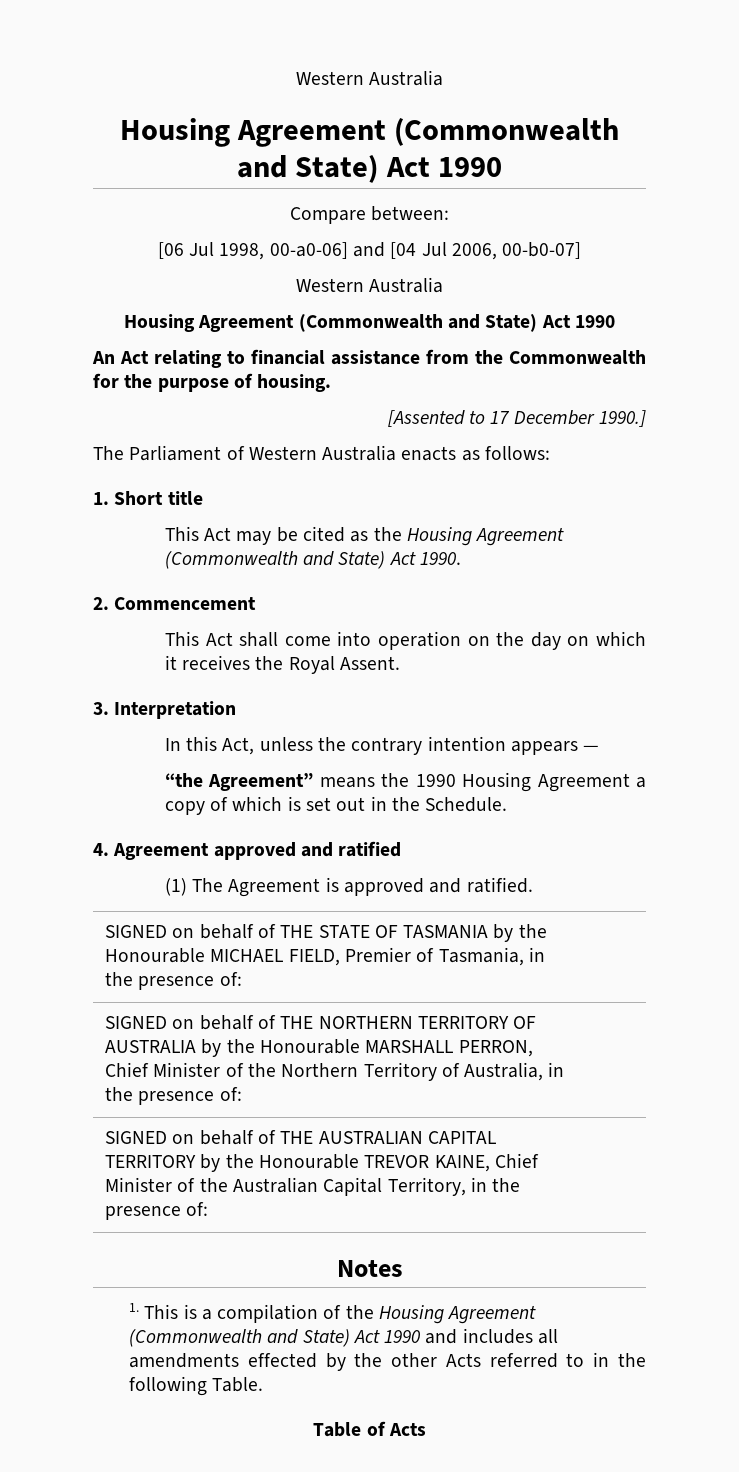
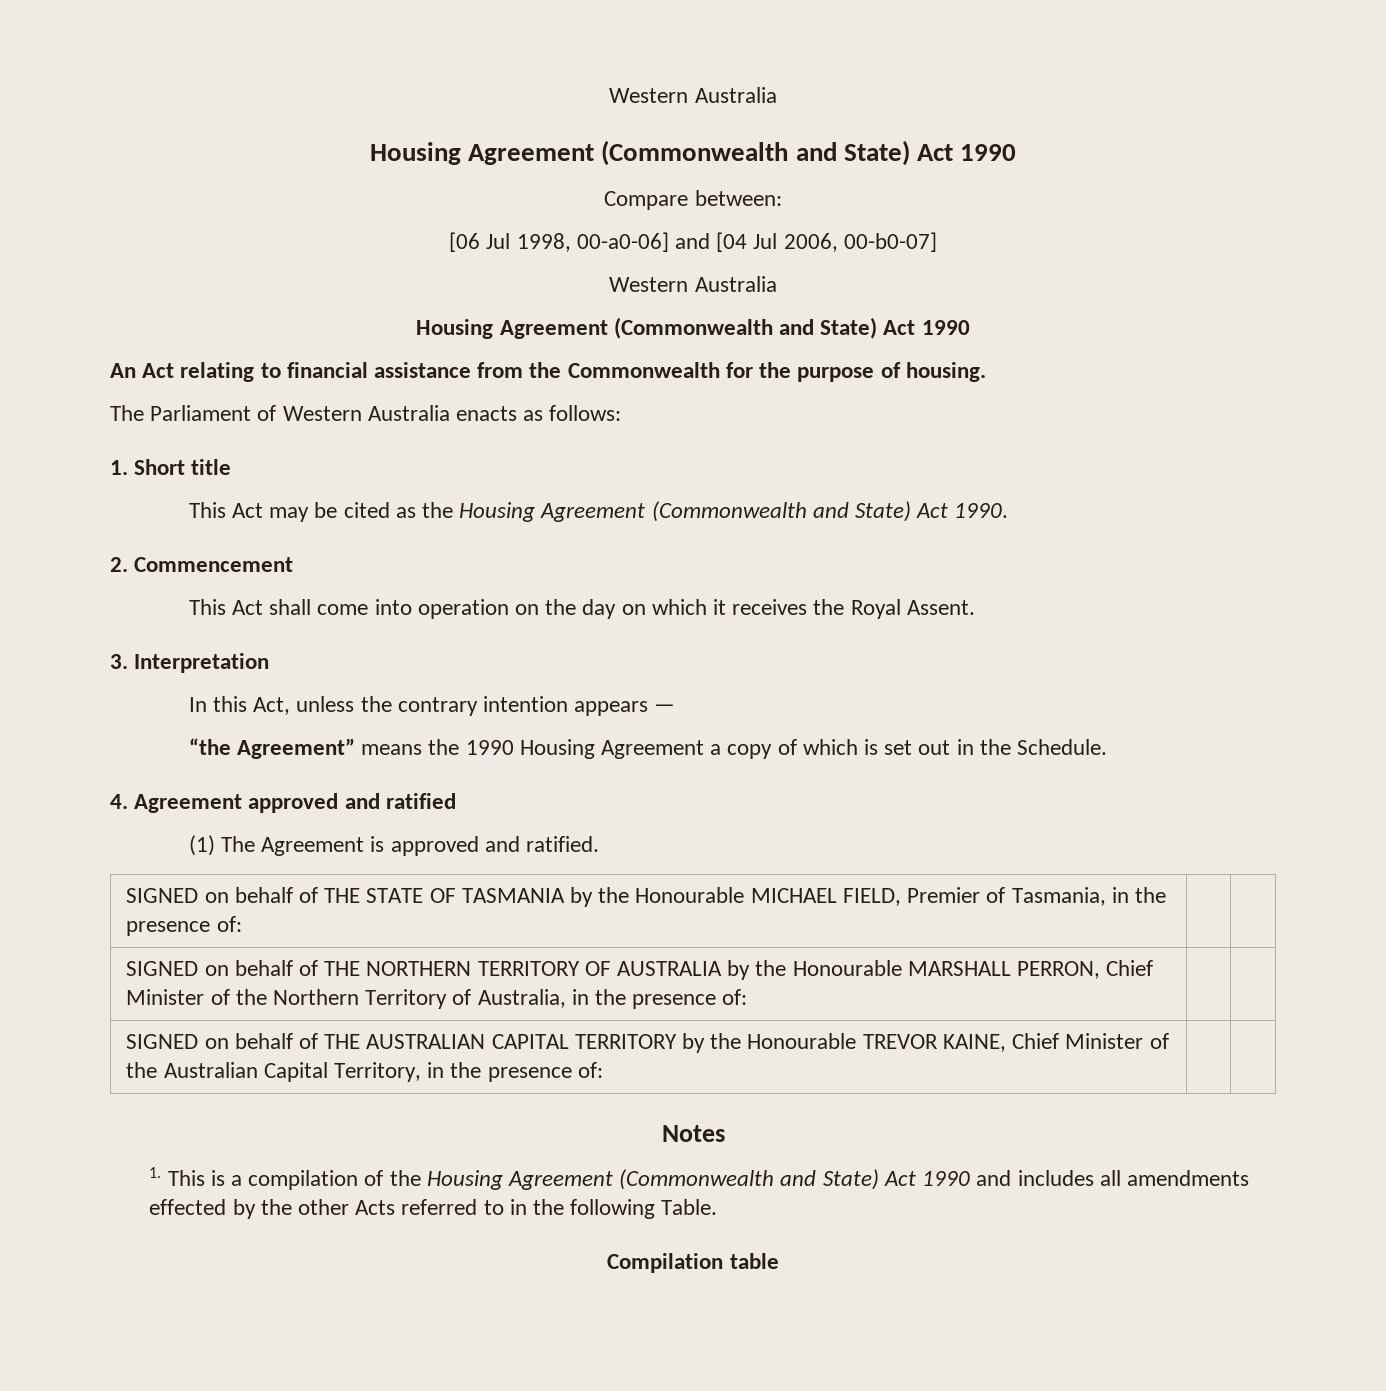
- [Assented to 17 December 1990.]
- Table of Acts
+ Compilation table

